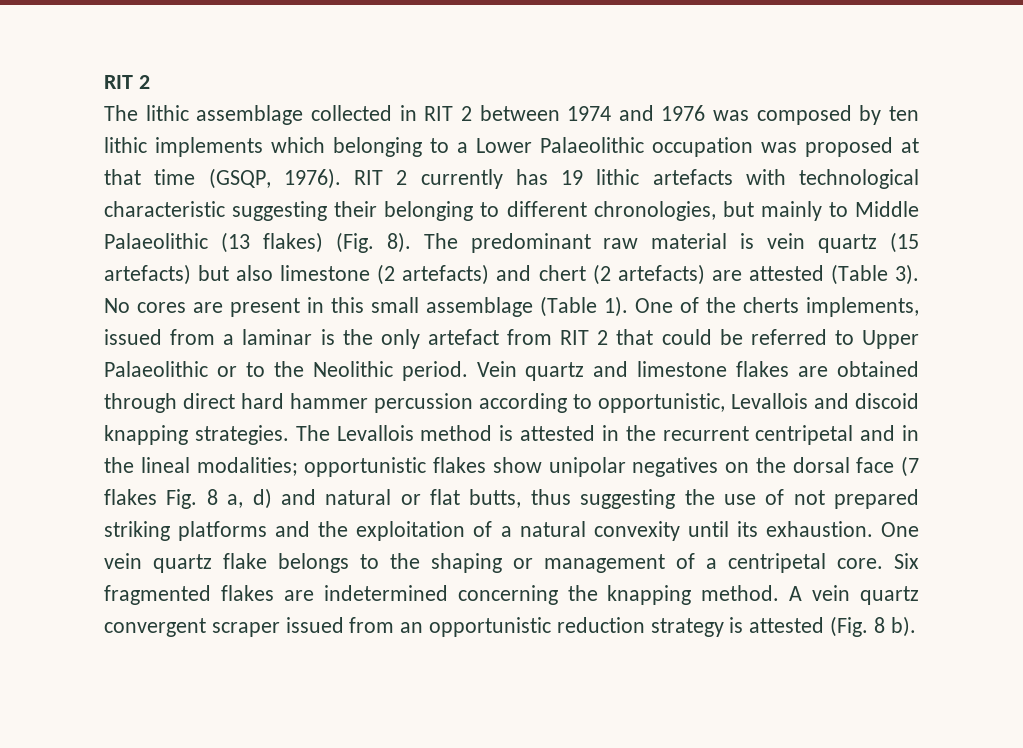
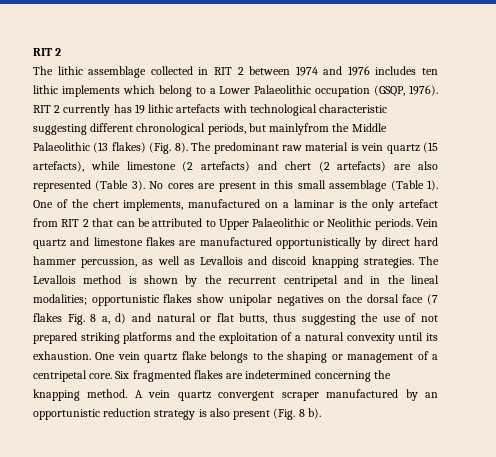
- The lithic assemblage collected in RIT 2 between 1974 and 1976 was composed by ten lithic implements which belonging to a Lower Palaeolithic occupation was proposed at that time (GSQP, 1976).
+ The lithic assemblage collected in RIT 2 between 1974 and 1976 includes ten lithic implements which belong to a Lower Palaeolithic occupation (GSQP, 1976).
- RIT 2 currently has 19 lithic artefacts with technological characteristic suggesting their belonging to different chronologies, but mainly to Middle Palaeolithic (13 flakes) (Fig. 8).
+ RIT 2 currently has 19 lithic artefacts with technological characteristic suggesting different chronological periods, but mainlyfrom the Middle Palaeolithic (13 flakes) (Fig. 8).
- The predominant raw material is vein quartz (15 artefacts) but also limestone (2 artefacts) and chert (2 artefacts) are attested (Table 3).
+ The predominant raw material is vein quartz (15 artefacts), while limestone (2 artefacts) and chert (2 artefacts) are also represented (Table 3).
- One of the cherts implements, issued from a laminar is the only artefact from RIT 2 that could be referred to Upper Palaeolithic or to the Neolithic period.
+ One of the chert implements, manufactured on a laminar is the only artefact from RIT 2 that can be attributed to Upper Palaeolithic or Neolithic periods.
- Vein quartz and limestone flakes are obtained through direct hard hammer percussion according to opportunistic, Levallois and discoid knapping strategies.
+ Vein quartz and limestone flakes are manufactured opportunistically by direct hard hammer percussion, as well as Levallois and discoid knapping strategies.
- The Levallois method is attested in the recurrent centripetal and in the lineal modalities; opportunistic flakes show unipolar negatives on the dorsal face (7 flakes Fig. 8 a, d) and natural or flat butts, thus suggesting the use of not prepared striking platforms and the exploitation of a natural convexity until its exhaustion.
+ The Levallois method is shown by the recurrent centripetal and in the lineal modalities; opportunistic flakes show unipolar negatives on the dorsal face (7 flakes Fig. 8 a, d) and natural or flat butts, thus suggesting the use of not prepared striking platforms and the exploitation of a natural convexity until its exhaustion.
- A vein quartz convergent scraper issued from an opportunistic reduction strategy is attested (Fig. 8 b).
+ A vein quartz convergent scraper manufactured by an opportunistic reduction strategy is also present (Fig. 8 b).

